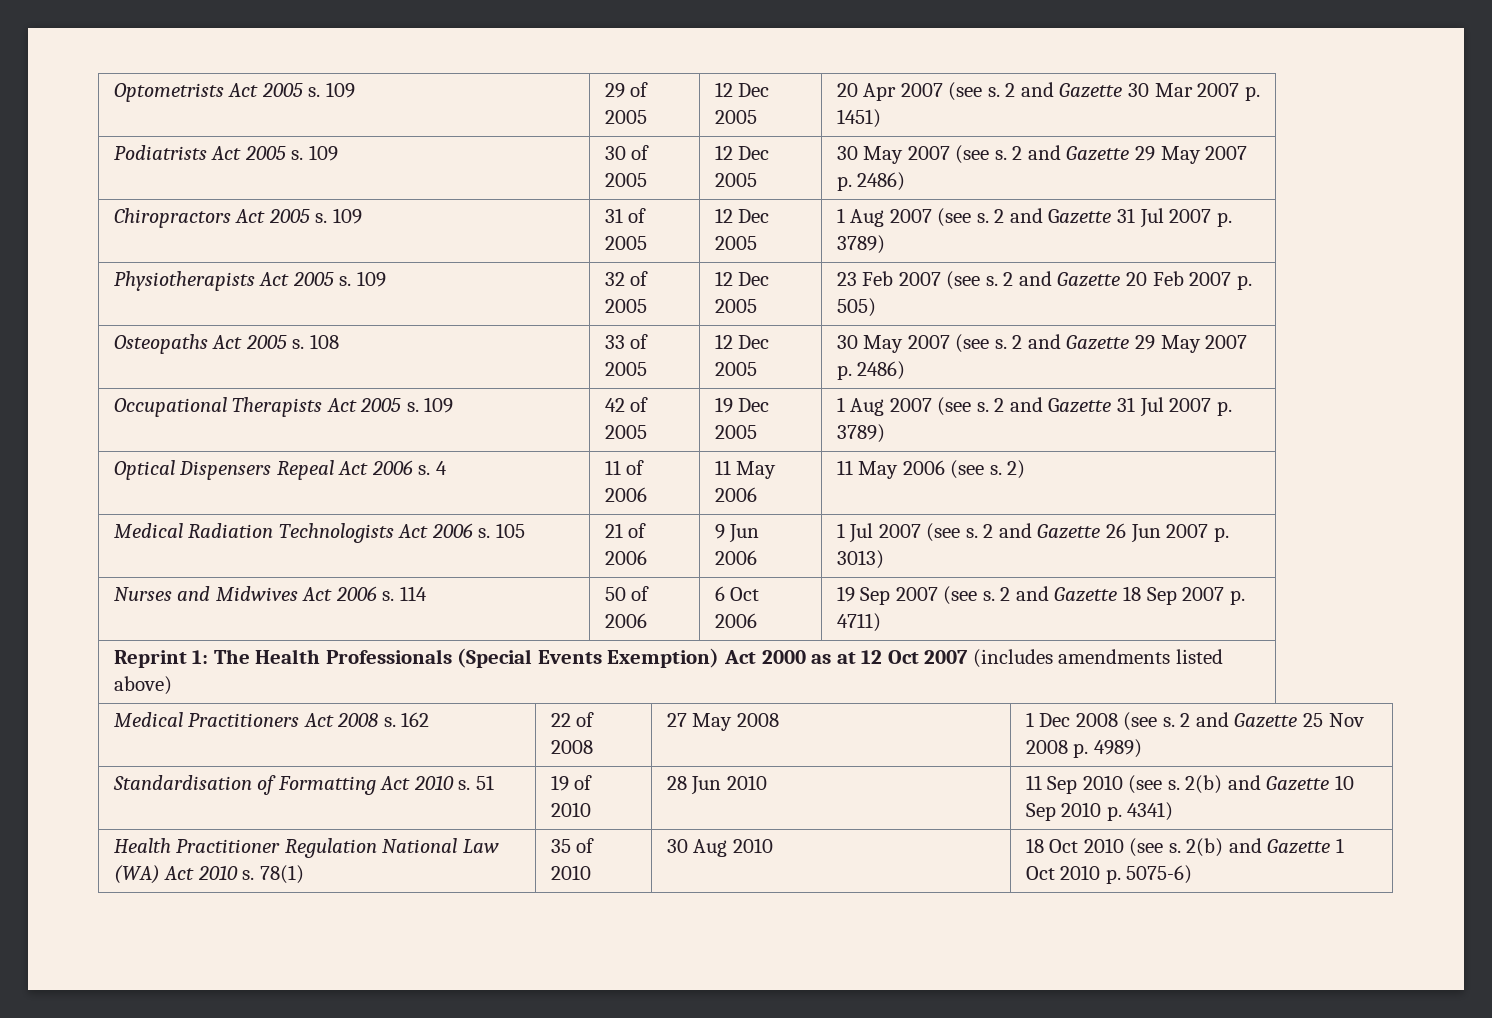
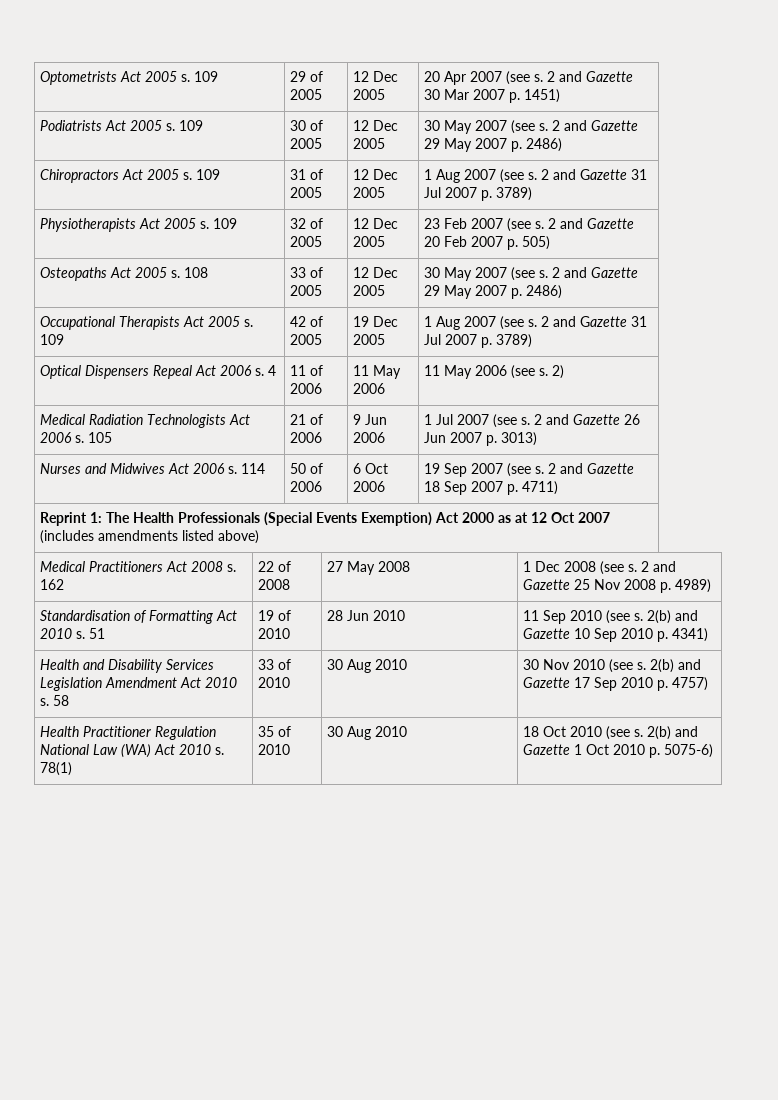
+ Health and Disability Services Legislation Amendment Act 2010 s. 58 | 33 of 2010 | 30 Aug 2010 | 30 Nov 2010 (see s. 2(b) and Gazette 17 Sep 2010 p. 4757)

